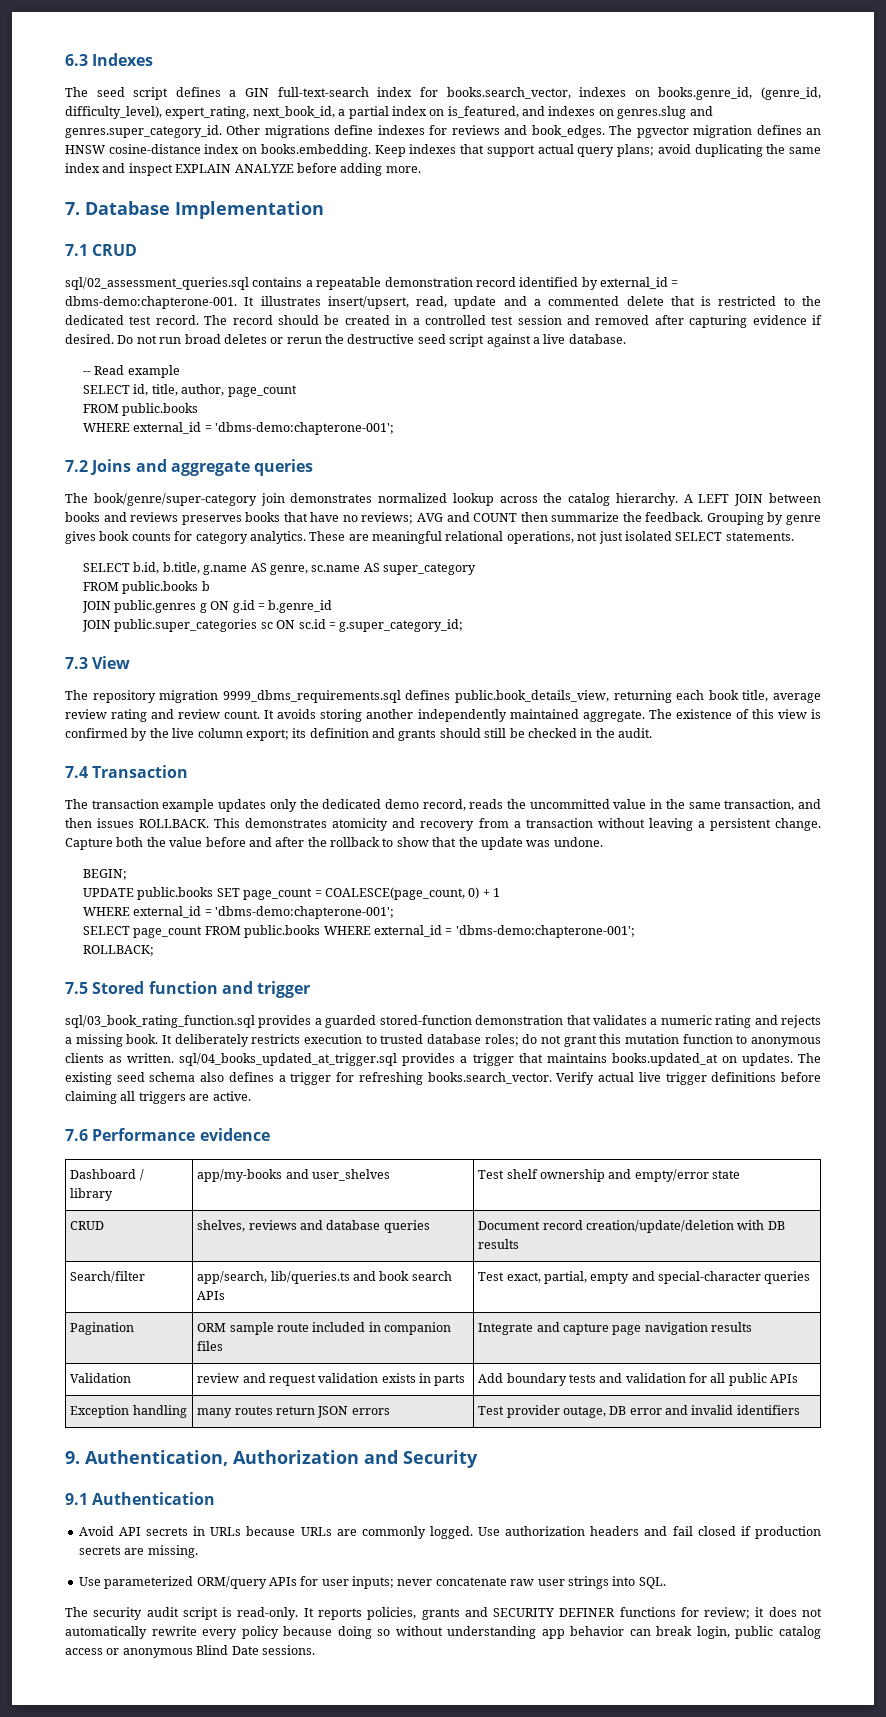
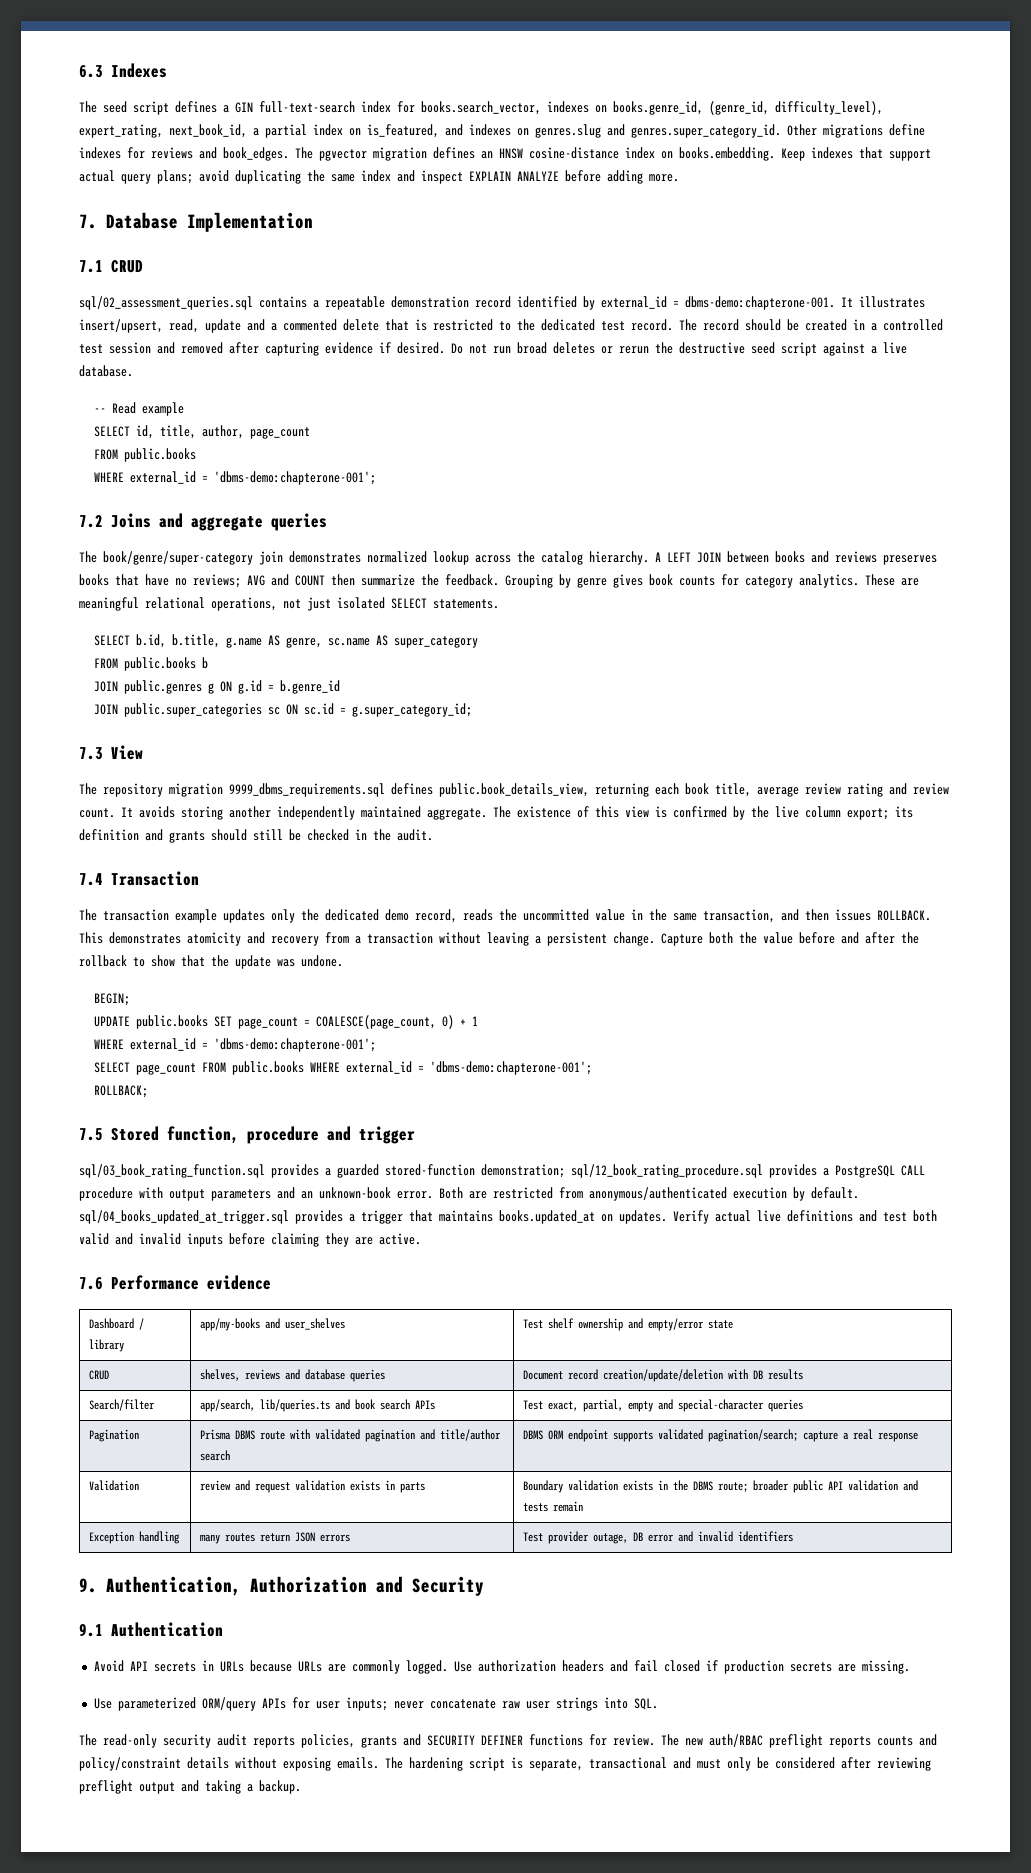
- 7.5 Stored function and trigger
+ 7.5 Stored function, procedure and trigger
- sql/03_book_rating_function.sql provides a guarded stored-function demonstration that validates a numeric rating and rejects a missing book. It deliberately restricts execution to trusted database roles; do not grant this mutation function to anonymous clients as written. sql/04_books_updated_at_trigger.sql provides a trigger that maintains books.updated_at on updates.
+ sql/03_book_rating_function.sql provides a guarded stored-function demonstration; sql/12_book_rating_procedure.sql provides a PostgreSQL CALL procedure with output parameters and an unknown-book error. Both are restricted from anonymous/authenticated execution by default. sql/04_books_updated_at_trigger.sql provides a trigger that maintains books.updated_at on updates.
- The existing seed schema also defines a trigger for refreshing books.search_vector. Verify actual live trigger definitions before claiming all triggers are active.
+ Verify actual live definitions and test both valid and invalid inputs before claiming they are active.
- Pagination | ORM sample route included in companion files | Integrate and capture page navigation results
+ Pagination | Prisma DBMS route with validated pagination and title/author search | DBMS ORM endpoint supports validated pagination/search; capture a real response
- Validation | review and request validation exists in parts | Add boundary tests and validation for all public APIs
+ Validation | review and request validation exists in parts | Boundary validation exists in the DBMS route; broader public API validation and tests remain
- The security audit script is read-only. It reports policies, grants and SECURITY DEFINER functions for review; it does not automatically rewrite every policy because doing so without understanding app behavior can break login, public catalog access or anonymous Blind Date sessions.
+ The read-only security audit reports policies, grants and SECURITY DEFINER functions for review. The new auth/RBAC preflight reports counts and policy/constraint details without exposing emails. The hardening script is separate, transactional and must only be considered after reviewing preflight output and taking a backup.

